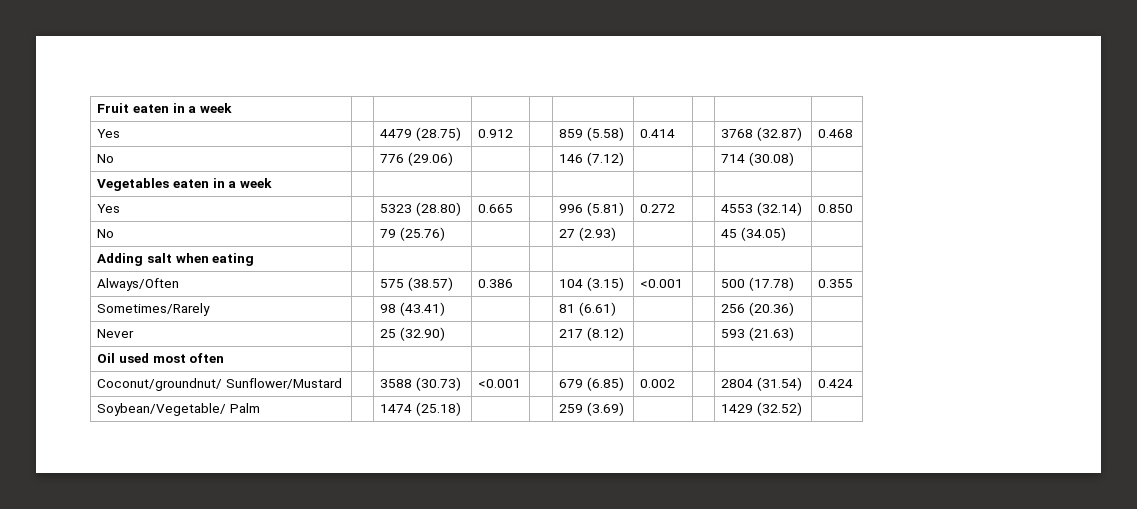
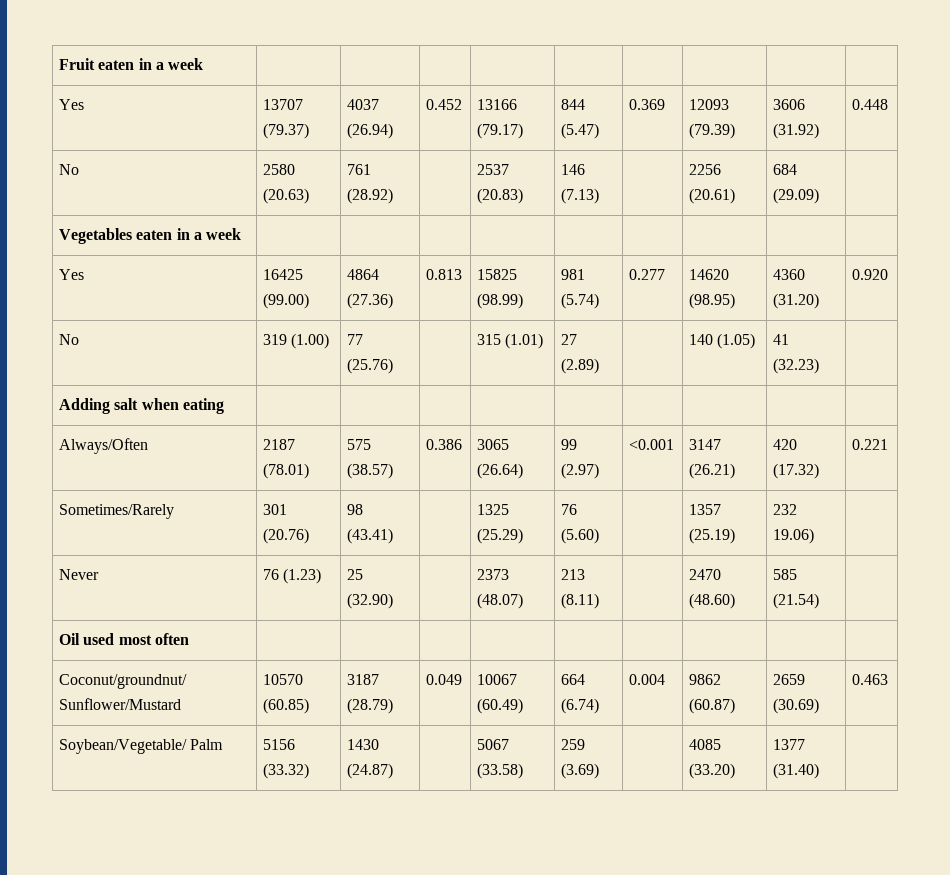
- Yes | | 4479 (28.75) | 0.912 | | 859 (5.58) | 0.414 | | 3768 (32.87) | 0.468
- No | | 776 (29.06) | | | 146 (7.12) | | | 714 (30.08) |
+ Yes | 13707 (79.37) | 4037 (26.94) | 0.452 | 13166 (79.17) | 844 (5.47) | 0.369 | 12093 (79.39) | 3606 (31.92) | 0.448
+ No | 2580 (20.63) | 761 (28.92) | | 2537 (20.83) | 146 (7.13) | | 2256 (20.61) | 684 (29.09) |
- Yes | | 5323 (28.80) | 0.665 | | 996 (5.81) | 0.272 | | 4553 (32.14) | 0.850
- No | | 79 (25.76) | | | 27 (2.93) | | | 45 (34.05) |
+ Yes | 16425 (99.00) | 4864 (27.36) | 0.813 | 15825 (98.99) | 981 (5.74) | 0.277 | 14620 (98.95) | 4360 (31.20) | 0.920
+ No | 319 (1.00) | 77 (25.76) | | 315 (1.01) | 27 (2.89) | | 140 (1.05) | 41 (32.23) |
- Always/Often | | 575 (38.57) | 0.386 | | 104 (3.15) | <0.001 | | 500 (17.78) | 0.355
+ Always/Often | 2187 (78.01) | 575 (38.57) | 0.386 | 3065 (26.64) | 99 (2.97) | <0.001 | 3147 (26.21) | 420 (17.32) | 0.221
- Sometimes/Rarely | | 98 (43.41) | | | 81 (6.61) | | | 256 (20.36) |
+ Sometimes/Rarely | 301 (20.76) | 98 (43.41) | | 1325 (25.29) | 76 (5.60) | | 1357 (25.19) | 232 19.06) |
- Never | | 25 (32.90) | | | 217 (8.12) | | | 593 (21.63) |
+ Never | 76 (1.23) | 25 (32.90) | | 2373 (48.07) | 213 (8.11) | | 2470 (48.60) | 585 (21.54) |
- Coconut/groundnut/ Sunflower/Mustard | | 3588 (30.73) | <0.001 | | 679 (6.85) | 0.002 | | 2804 (31.54) | 0.424
- Soybean/Vegetable/ Palm | | 1474 (25.18) | | | 259 (3.69) | | | 1429 (32.52) |
+ Coconut/groundnut/ Sunflower/Mustard | 10570 (60.85) | 3187 (28.79) | 0.049 | 10067 (60.49) | 664 (6.74) | 0.004 | 9862 (60.87) | 2659 (30.69) | 0.463
+ Soybean/Vegetable/ Palm | 5156 (33.32) | 1430 (24.87) | | 5067 (33.58) | 259 (3.69) | | 4085 (33.20) | 1377 (31.40) |

